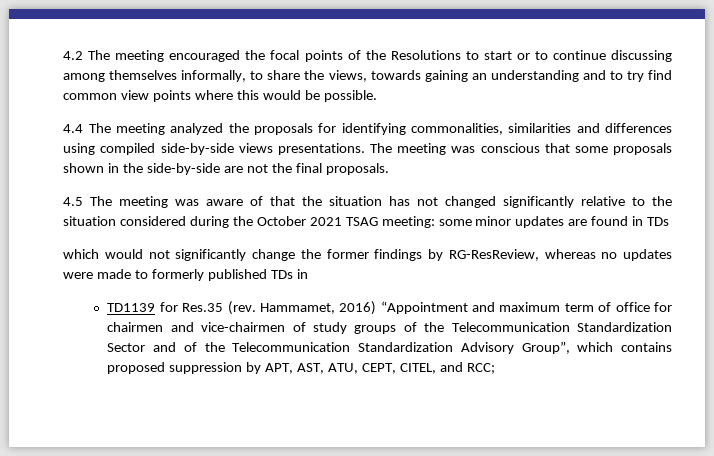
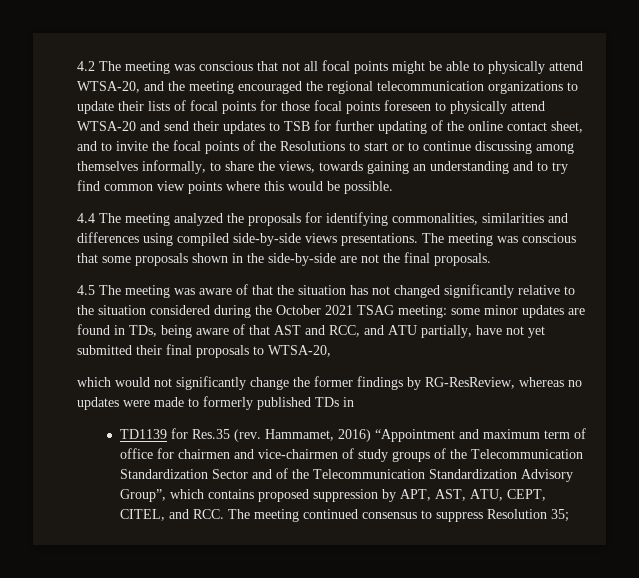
- 4.2 The meeting encouraged the focal points of the Resolutions to start or to continue discussing among themselves informally, to share the views, towards gaining an understanding and to try find common view points where this would be possible.
+ 4.2 The meeting was conscious that not all focal points might be able to physically attend WTSA-20, and the meeting encouraged the regional telecommunication organizations to update their lists of focal points for those focal points foreseen to physically attend WTSA-20 and send their updates to TSB for further updating of the online contact sheet, and to invite the focal points of the Resolutions to start or to continue discussing among themselves informally, to share the views, towards gaining an understanding and to try find common view points where this would be possible.
- 4.5 The meeting was aware of that the situation has not changed significantly relative to the situation considered during the October 2021 TSAG meeting: some minor updates are found in TDs
+ 4.5 The meeting was aware of that the situation has not changed significantly relative to the situation considered during the October 2021 TSAG meeting: some minor updates are found in TDs, being aware of that AST and RCC, and ATU partially, have not yet submitted their final proposals to WTSA-20,
- Hammamet, 2016) “Appointment and maximum term of office for chairmen and vice-chairmen of study groups of the Telecommunication Standardization Sector and of the Telecommunication Standardization Advisory Group”, which contains proposed suppression by APT, AST, ATU, CEPT, CITEL, and RCC;
+ Hammamet, 2016) “Appointment and maximum term of office for chairmen and vice-chairmen of study groups of the Telecommunication Standardization Sector and of the Telecommunication Standardization Advisory Group”, which contains proposed suppression by APT, AST, ATU, CEPT, CITEL, and RCC. The meeting continued consensus to suppress Resolution 35;

